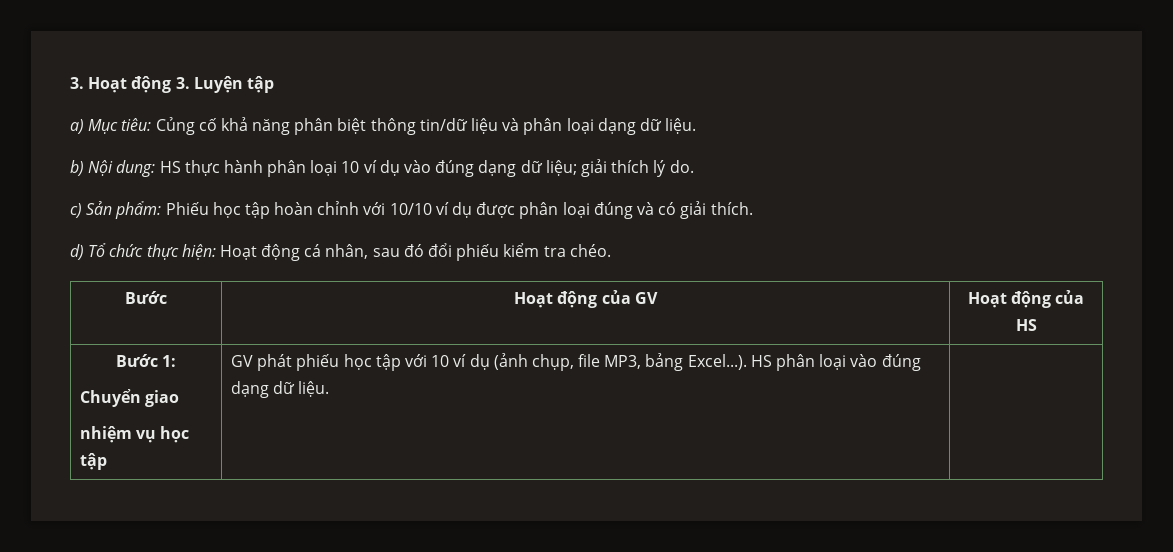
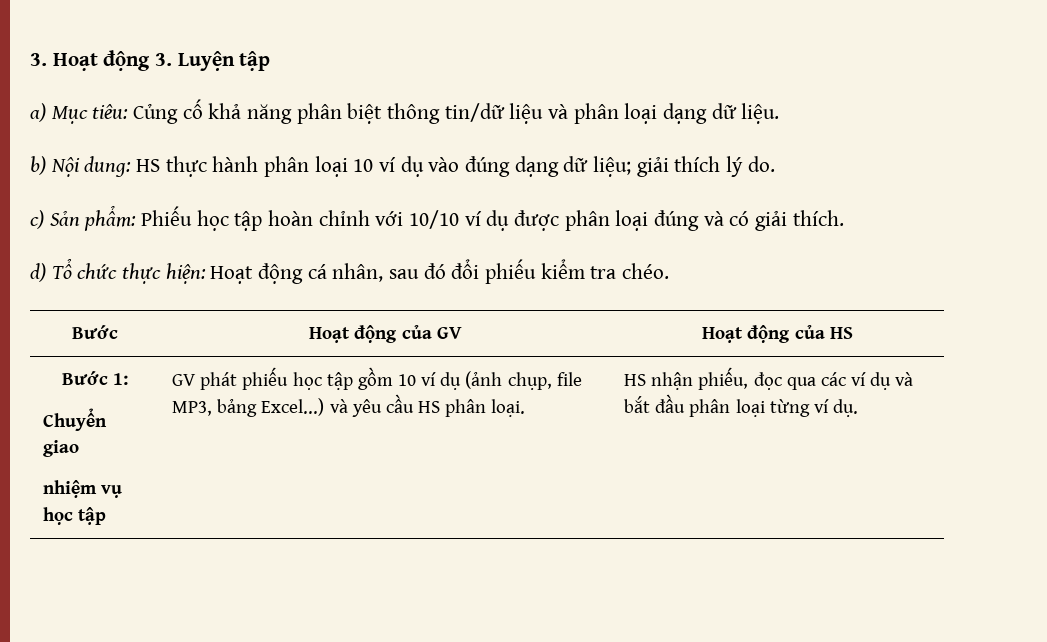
- GV phát phiếu học tập với 10 ví dụ (ảnh chụp, file MP3, bảng Excel...). HS phân loại vào đúng dạng dữ liệu.
+ GV phát phiếu học tập gồm 10 ví dụ (ảnh chụp, file MP3, bảng Excel...) và yêu cầu HS phân loại. | HS nhận phiếu, đọc qua các ví dụ và bắt đầu phân loại từng ví dụ.

